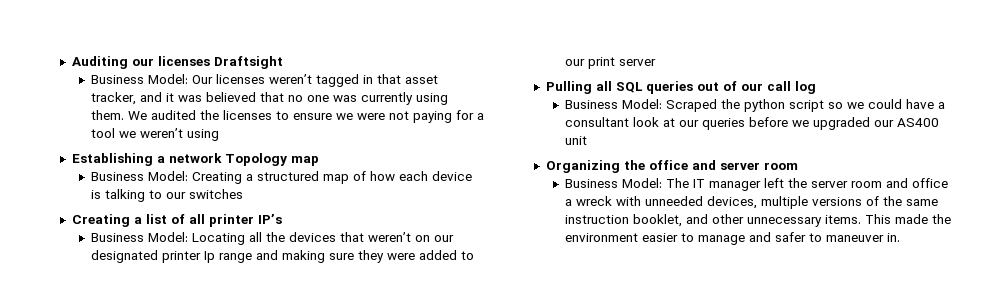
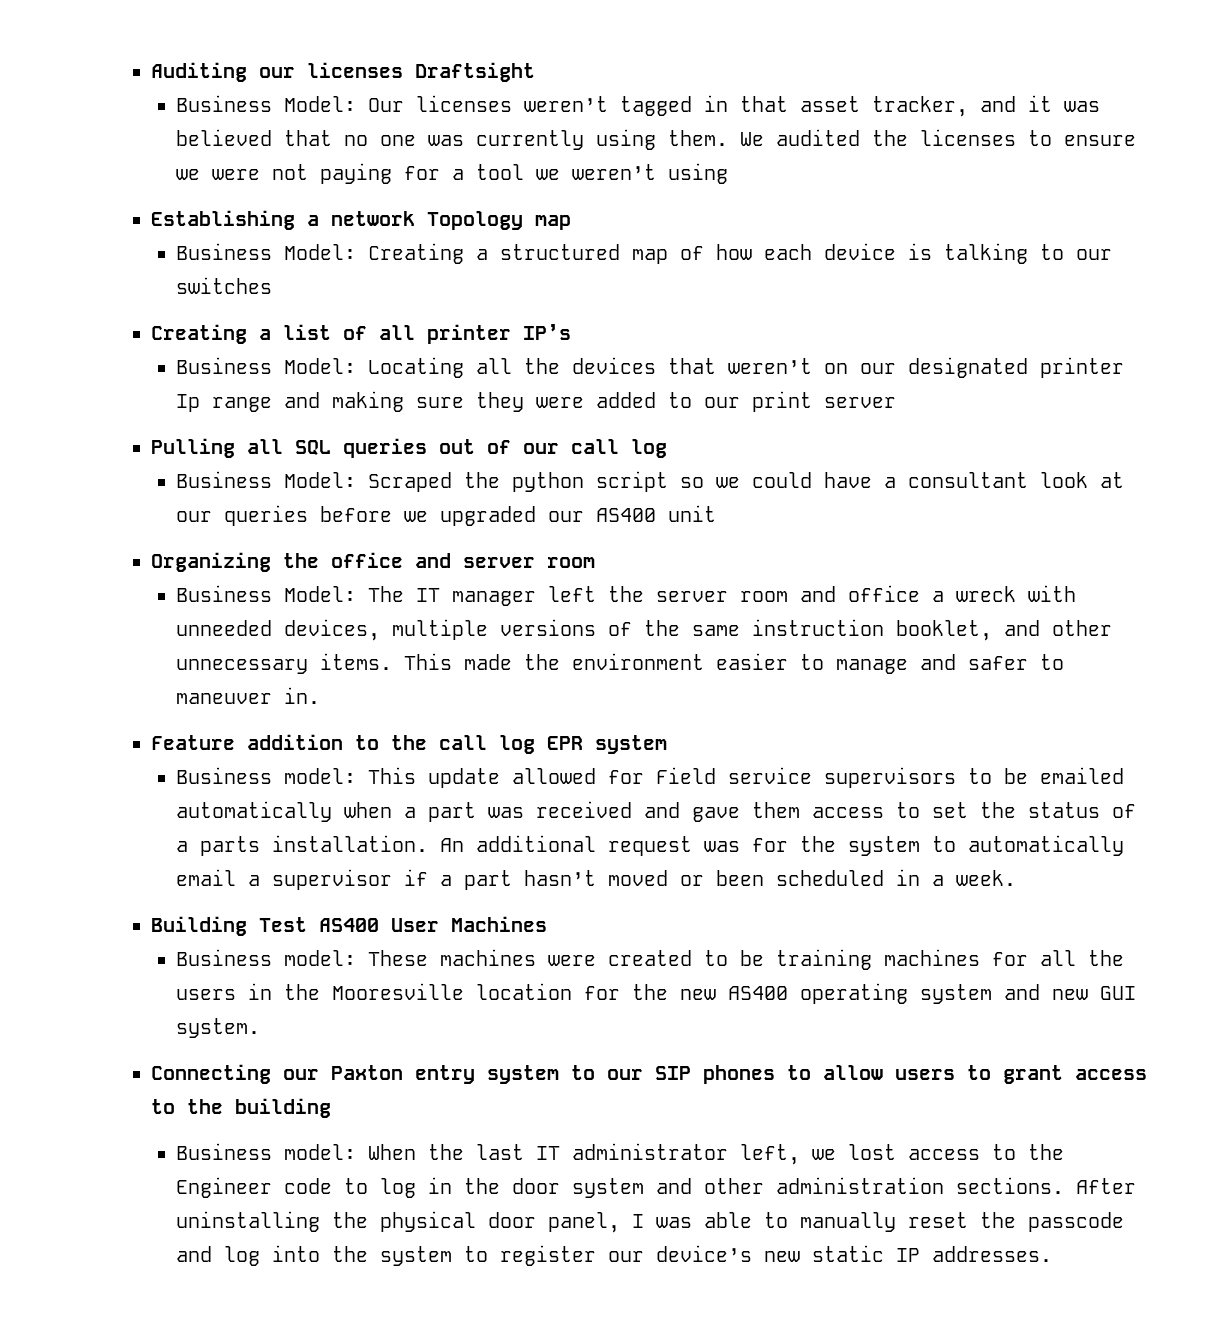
+ Feature addition to the call log EPR system
+ Business model: This update allowed for Field service supervisors to be emailed automatically when a part was received and gave them access to set the status of a parts installation. An additional request was for the system to automatically email a supervisor if a part hasn’t moved or been scheduled in a week.
+ Building Test AS400 User Machines
+ Business model: These machines were created to be training machines for all the users in the Mooresville location for the new AS400 operating system and new GUI system.
+ Connecting our Paxton entry system to our SIP phones to allow users to grant access to the building
+ Business model: When the last IT administrator left, we lost access to the Engineer code to log in the door system and other administration sections. After uninstalling the physical door panel, I was able to manually reset the passcode and log into the system to register our device’s new static IP addresses.

